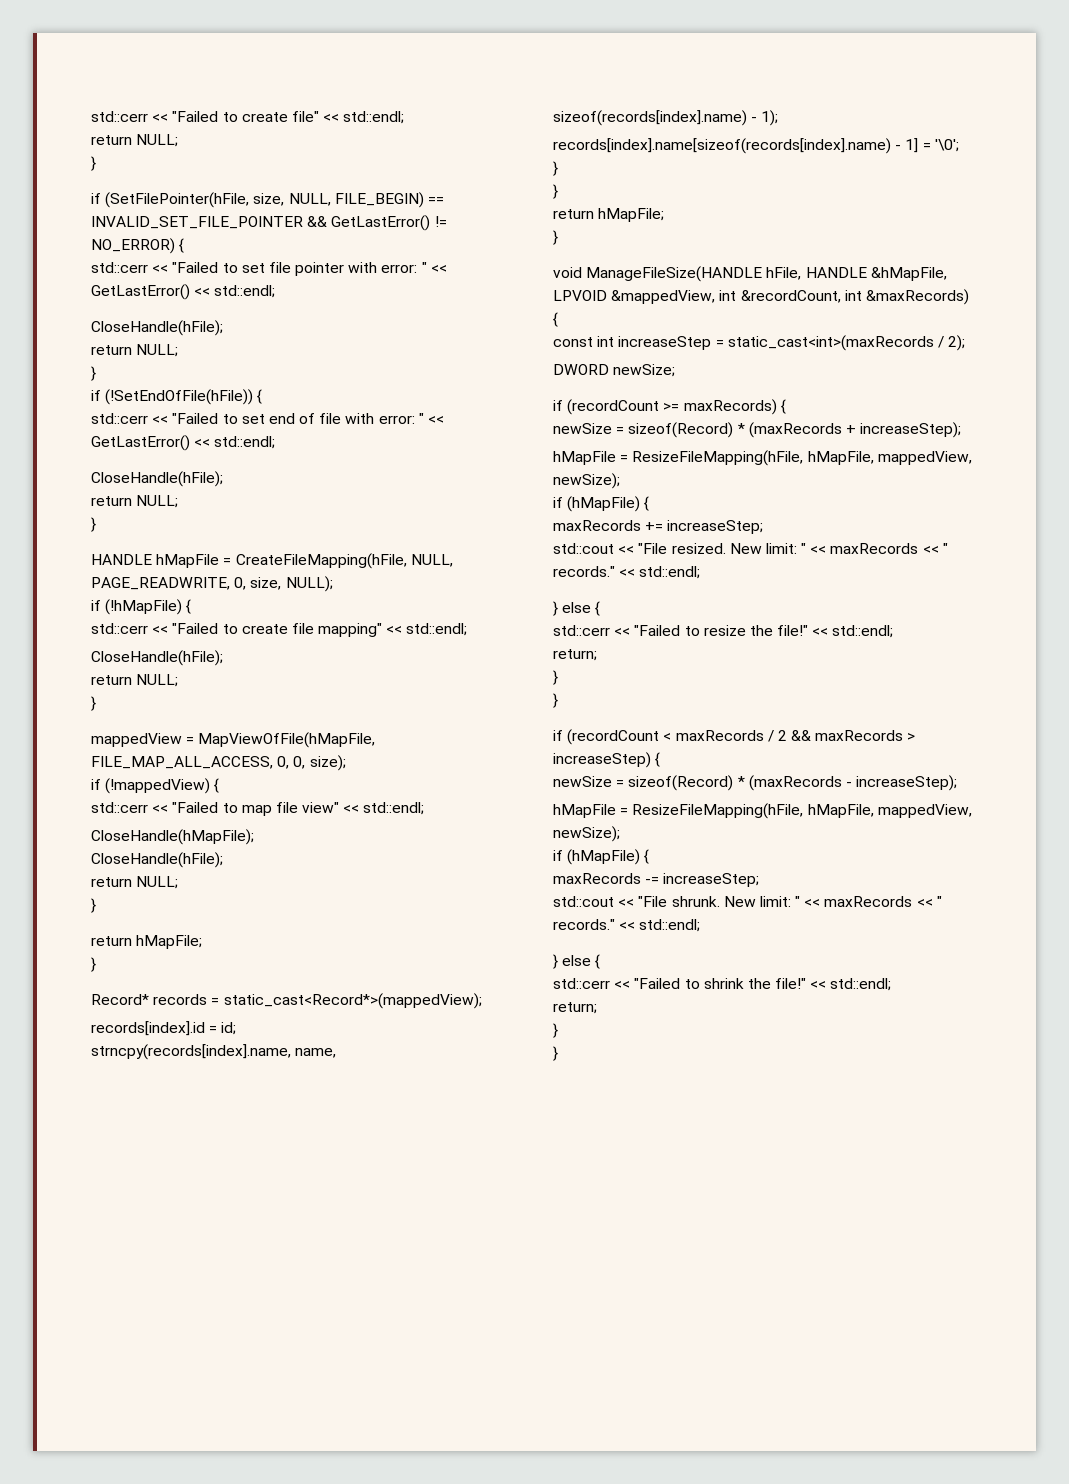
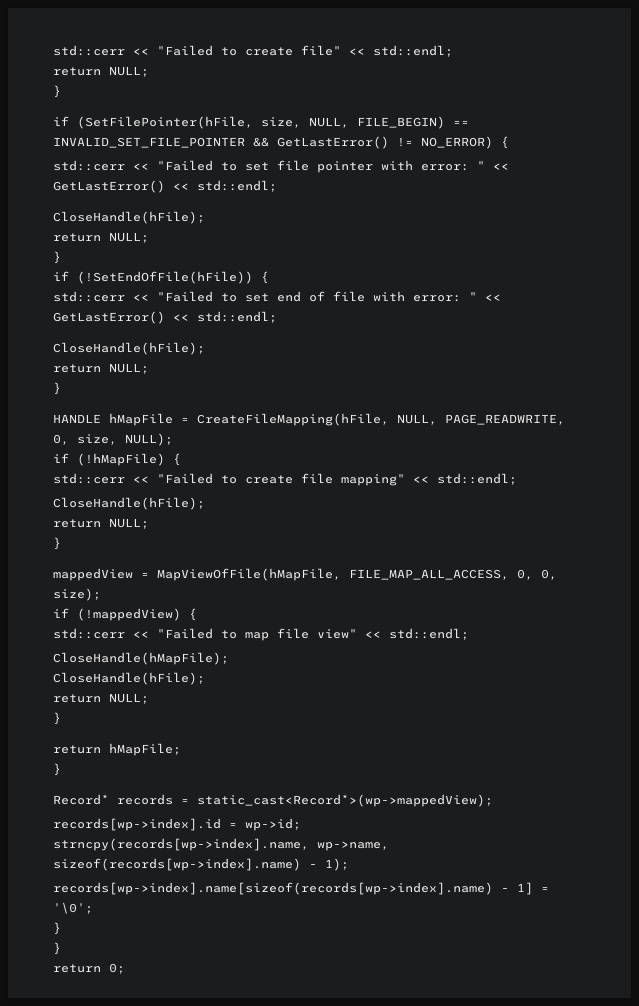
- Record* records = static_cast<Record*>(mappedView);
- records[index].id = id;
- strncpy(records[index].name, name, sizeof(records[index].name) - 1);
+ Record* records = static_cast<Record*>(wp->mappedView);
+ records[wp->index].id = wp->id;
+ strncpy(records[wp->index].name, wp->name, sizeof(records[wp->index].name) - 1);
- records[index].name[sizeof(records[index].name) - 1] = '\0';
+ records[wp->index].name[sizeof(records[wp->index].name) - 1] = '\0';
  }
  }
- return hMapFile;
- }
- void ManageFileSize(HANDLE hFile, HANDLE &hMapFile, LPVOID &mappedView, int &recordCount, int &maxRecords) {
- const int increaseStep = static_cast<int>(maxRecords / 2);
- DWORD newSize;
- if (recordCount >= maxRecords) {
- newSize = sizeof(Record) * (maxRecords + increaseStep);
- hMapFile = ResizeFileMapping(hFile, hMapFile, mappedView, newSize);
- if (hMapFile) {
- maxRecords += increaseStep;
- std::cout << "File resized. New limit: " << maxRecords << " records." << std::endl;
- } else {
- std::cerr << "Failed to resize the file!" << std::endl;
- return;
- }
- }
- if (recordCount < maxRecords / 2 && maxRecords > increaseStep) {
- newSize = sizeof(Record) * (maxRecords - increaseStep);
- hMapFile = ResizeFileMapping(hFile, hMapFile, mappedView, newSize);
- if (hMapFile) {
- maxRecords -= increaseStep;
- std::cout << "File shrunk. New limit: " << maxRecords << " records." << std::endl;
- } else {
- std::cerr << "Failed to shrink the file!" << std::endl;
- return;
- }
- }
+ return 0;

